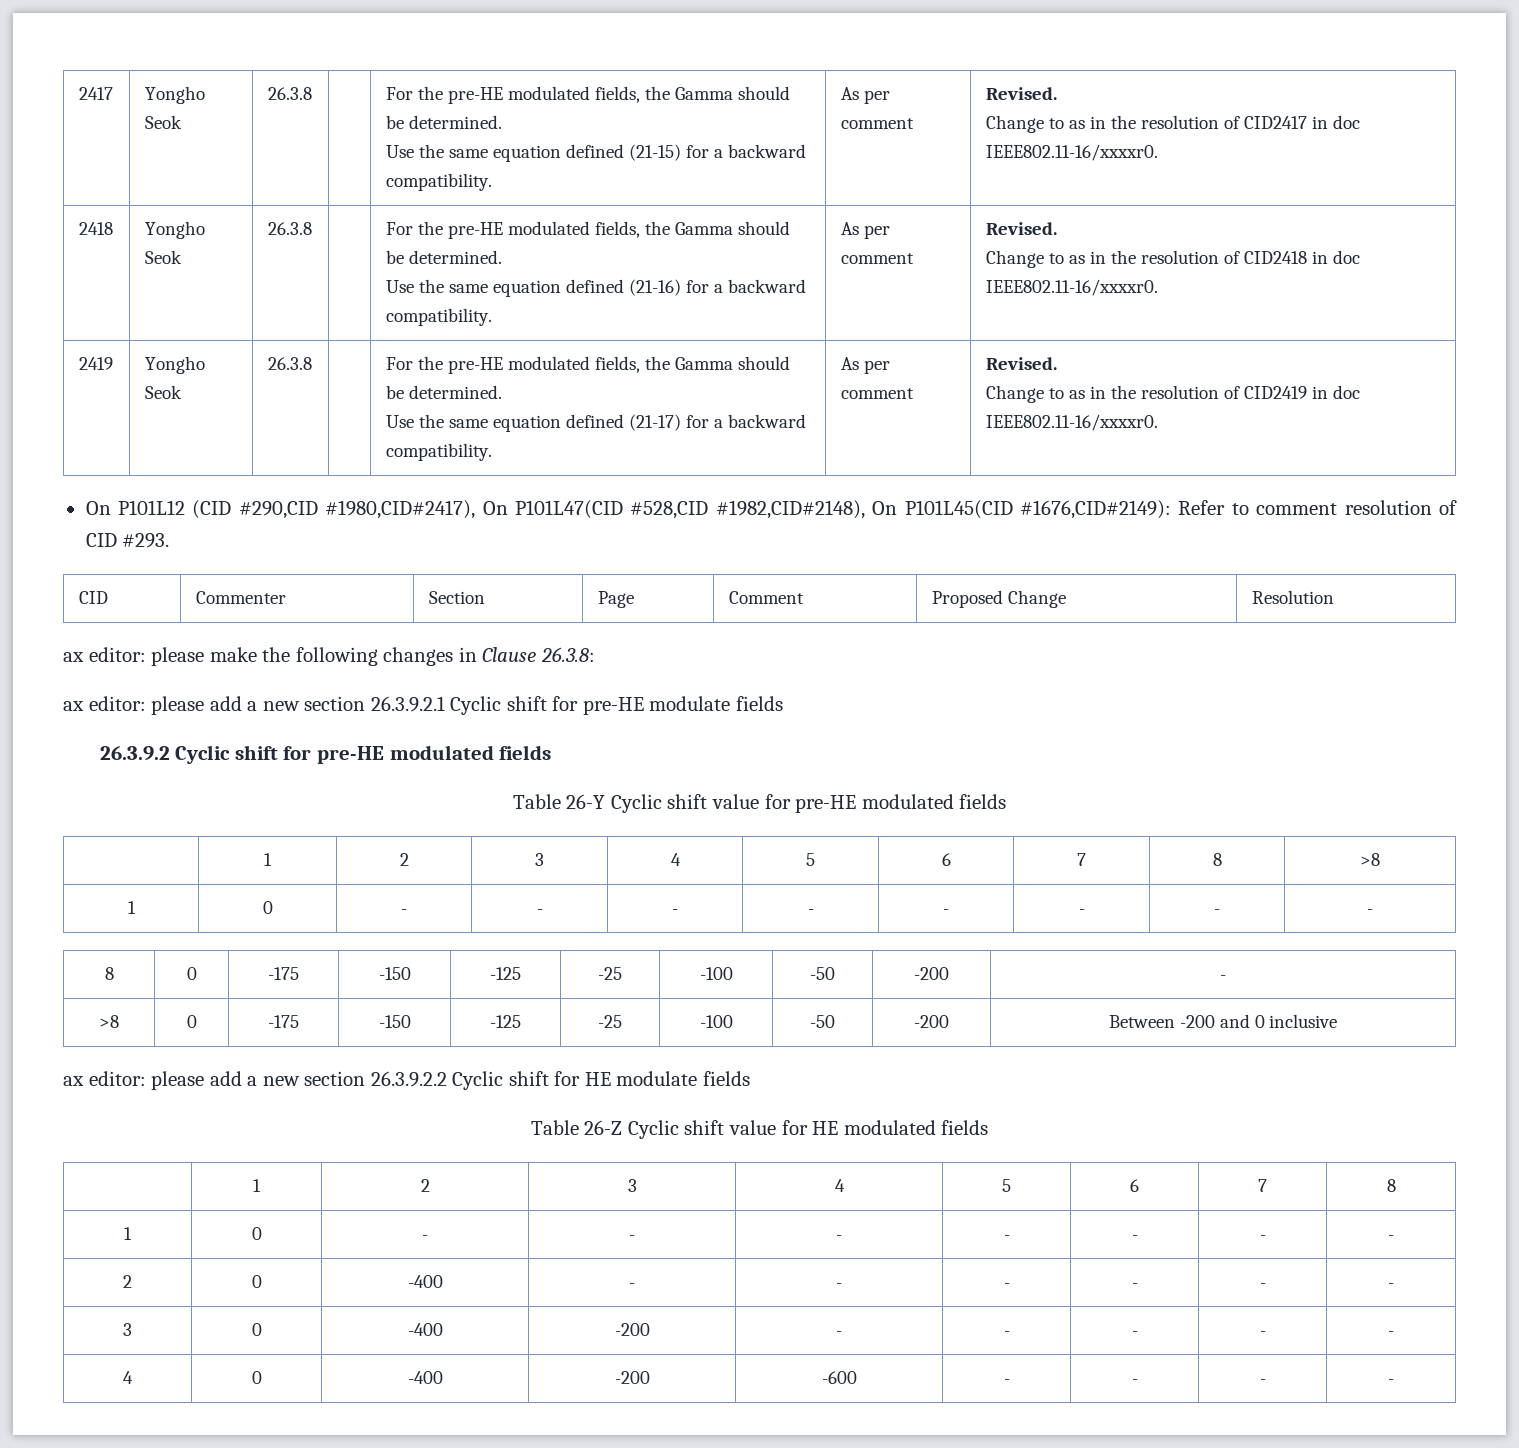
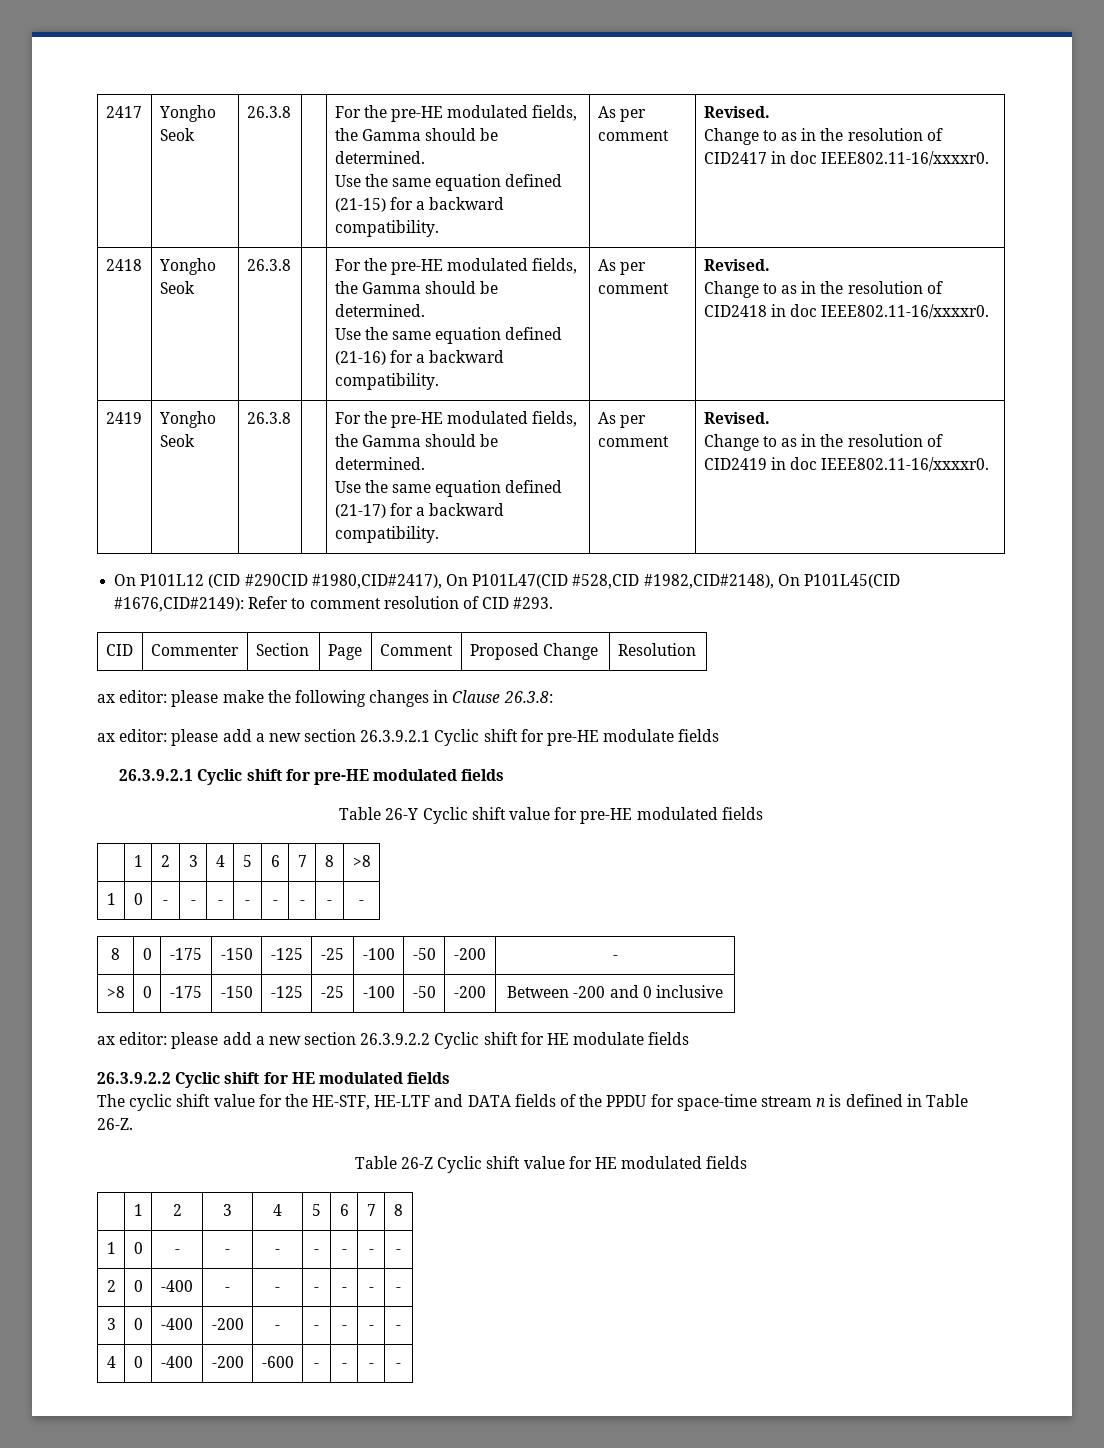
- On P101L12 (CID #290,CID #1980,CID#2417), On P101L47(CID #528,CID #1982,CID#2148), On P101L45(CID #1676,CID#2149): Refer to comment resolution of CID #293.
+ On P101L12 (CID #290CID #1980,CID#2417), On P101L47(CID #528,CID #1982,CID#2148), On P101L45(CID #1676,CID#2149): Refer to comment resolution of CID #293.
- 26.3.9.2 Cyclic shift for pre-HE modulated fields
+ 26.3.9.2.1 Cyclic shift for pre-HE modulated fields
+ 26.3.9.2.2 Cyclic shift for HE modulated fields
+ The cyclic shift value for the HE-STF, HE-LTF and DATA fields of the PPDU for space-time stream n is defined in Table 26-Z.

